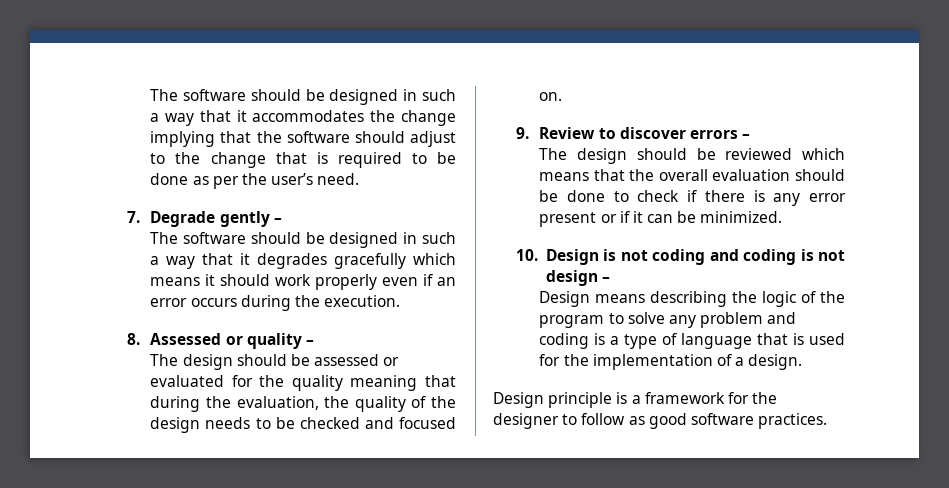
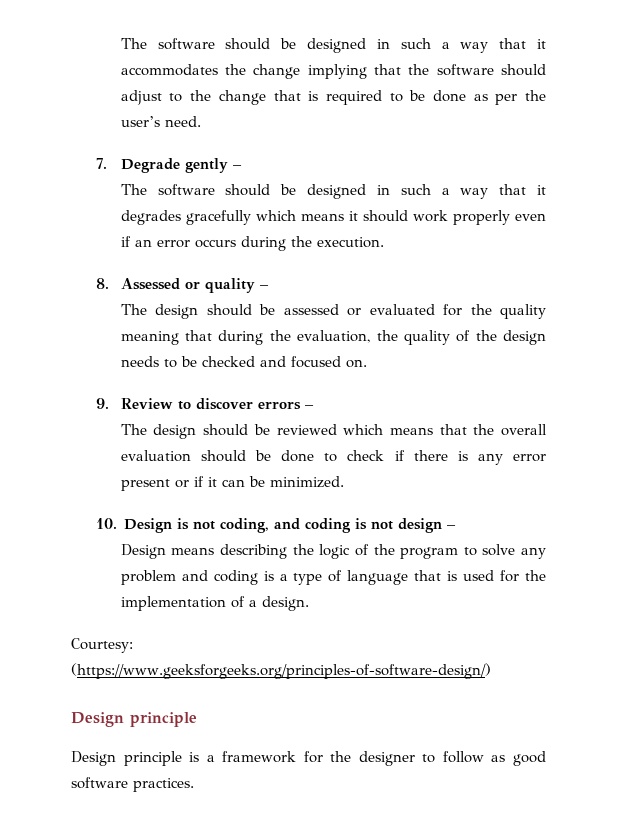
- 10. Design is not coding and coding is not design –
+ 10. Design is not coding, and coding is not design –
+ Courtesy: (https://www.geeksforgeeks.org/principles-of-software-design/)
+ Design principle

